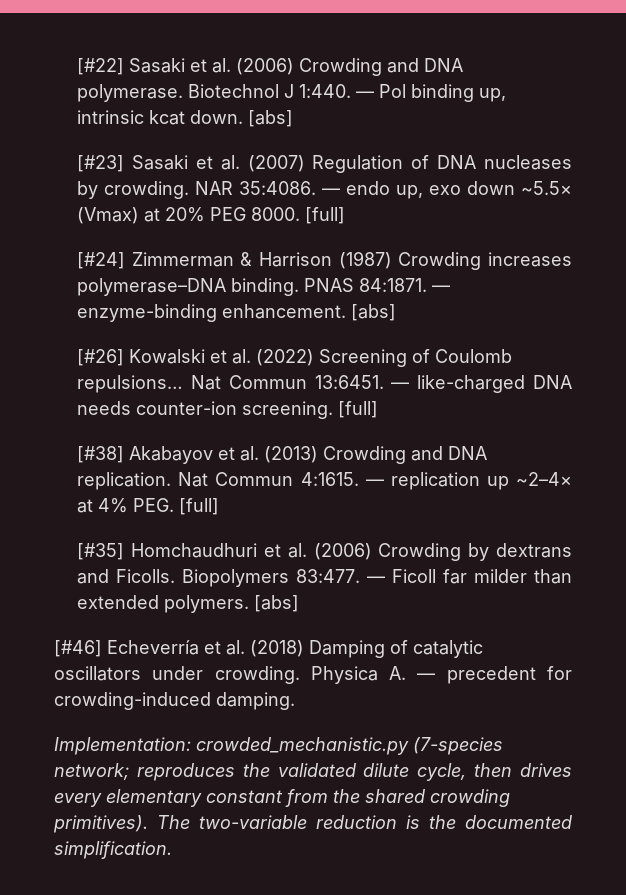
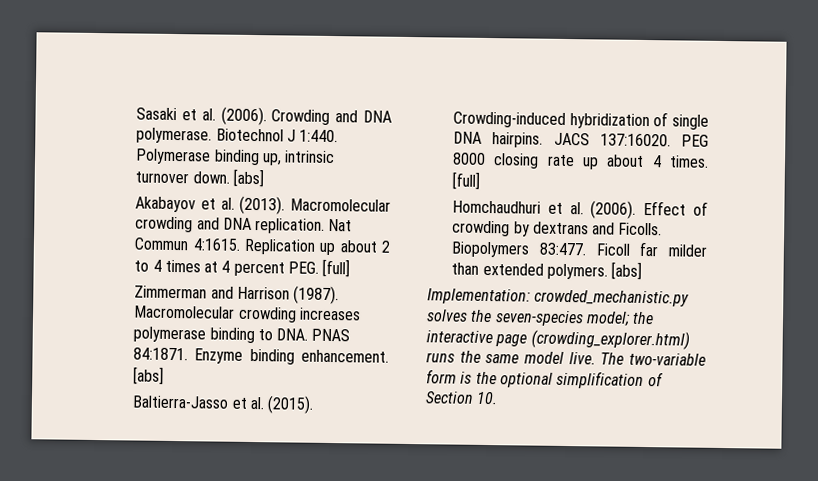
- [#22] Sasaki et al. (2006) Crowding and DNA polymerase.
+ Sasaki et al. (2006). Crowding and DNA polymerase.
- — Pol binding up, intrinsic kcat down.
+ Polymerase binding up, intrinsic turnover down.
- [#23] Sasaki et al. (2007) Regulation of DNA nucleases by crowding. NAR 35:4086. — endo up, exo down ~5.5× (Vmax) at 20% PEG 8000. [full]
- [#24] Zimmerman & Harrison (1987) Crowding increases polymerase–DNA binding. PNAS 84:1871. — enzyme-binding enhancement. [abs]
- [#26] Kowalski et al. (2022) Screening of Coulomb repulsions… Nat Commun 13:6451. — like-charged DNA needs counter-ion screening. [full]
- [#38] Akabayov et al. (2013) Crowding and DNA replication.
+ Akabayov et al. (2013). Macromolecular crowding and DNA replication.
- — replication up ~2–4× at 4% PEG. [full]
- [#35] Homchaudhuri et al. (2006) Crowding by dextrans and Ficolls.
+ Replication up about 2 to 4 times at 4 percent PEG. [full]
+ Zimmerman and Harrison (1987). Macromolecular crowding increases polymerase binding to DNA. PNAS 84:1871. Enzyme binding enhancement. [abs]
+ Baltierra-Jasso et al. (2015). Crowding-induced hybridization of single DNA hairpins. JACS 137:16020. PEG 8000 closing rate up about 4 times. [full]
+ Homchaudhuri et al. (2006). Effect of crowding by dextrans and Ficolls.
- — Ficoll far milder than extended polymers.
+ Ficoll far milder than extended polymers.
- [#46] Echeverría et al. (2018) Damping of catalytic oscillators under crowding. Physica A. — precedent for crowding-induced damping.
- Implementation: crowded_mechanistic.py (7-species network; reproduces the validated dilute cycle, then drives every elementary constant from the shared crowding primitives).
+ Implementation: crowded_mechanistic.py solves the seven-species model; the interactive page (crowding_explorer.html) runs the same model live.
- The two-variable reduction is the documented simplification.
+ The two-variable form is the optional simplification of Section 10.

